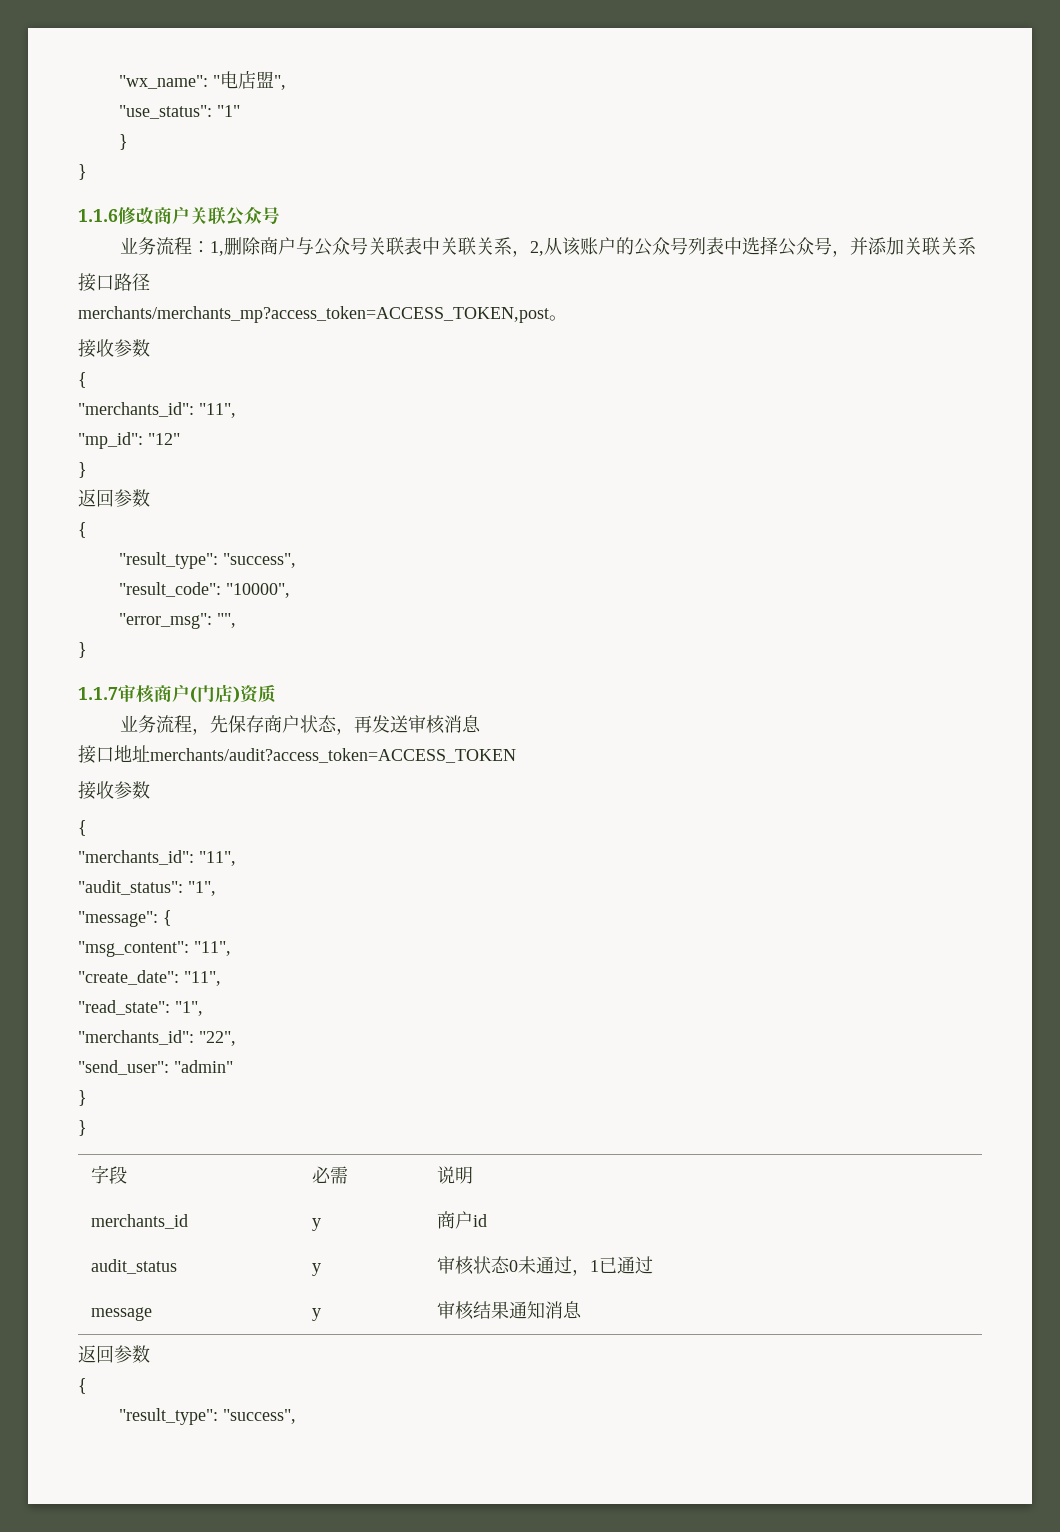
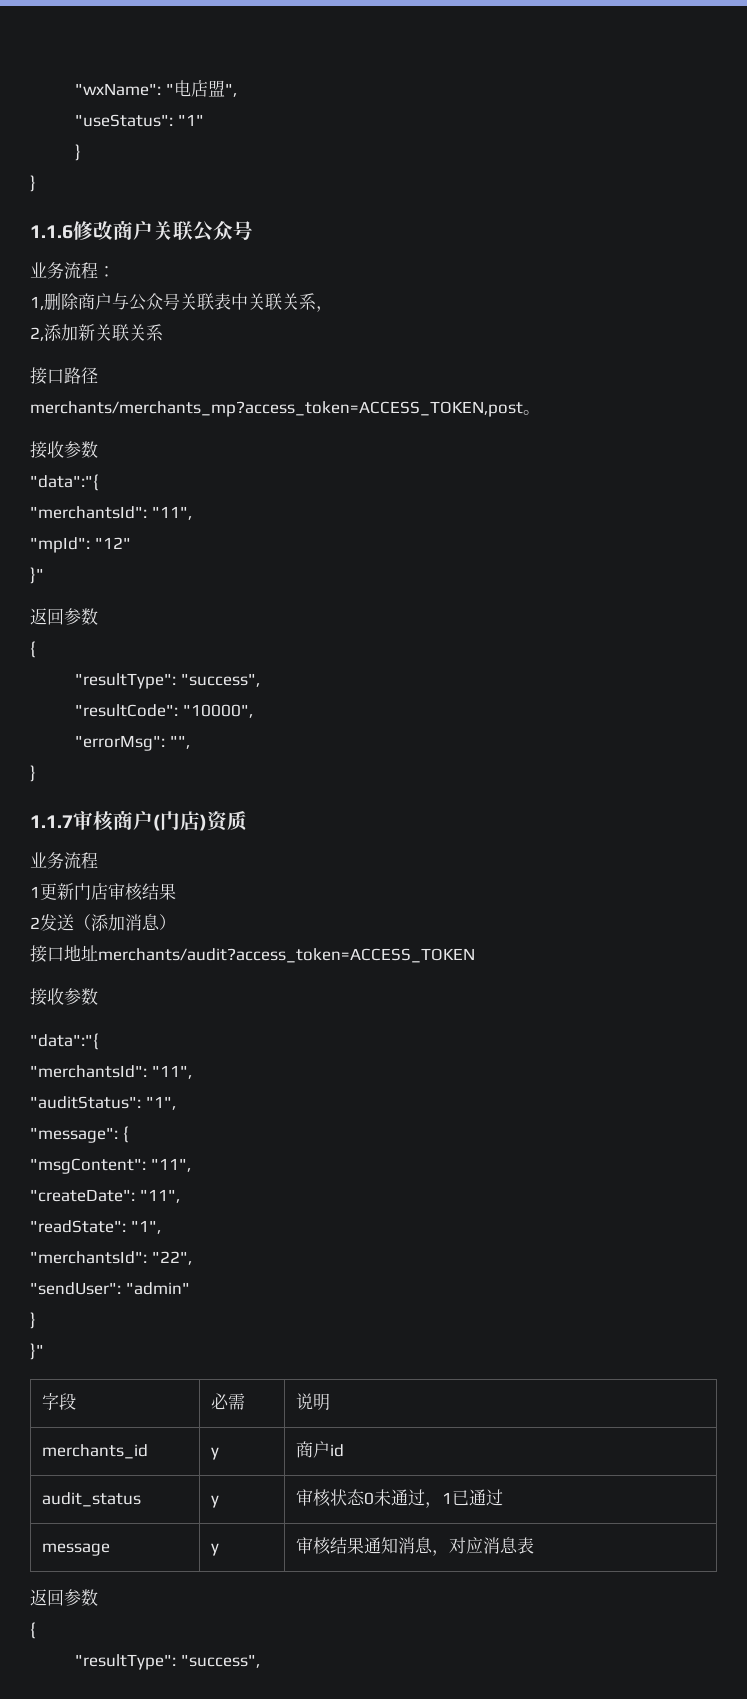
- "wx_name": "电店盟",
+ "wxName": "电店盟",
- "use_status": "1"
+ "useStatus": "1"
- 业务流程：1,删除商户与公众号关联表中关联关系，2,从该账户的公众号列表中选择公众号，并添加关联关系
+ 业务流程：
+ 1,删除商户与公众号关联表中关联关系，
+ 2,添加新关联关系
  merchants/merchants_mp?access_token=ACCESS_TOKEN,post。
  接收参数
- {
- "merchants_id": "11",
- "mp_id": "12"
- }
+ "data":"{
+ "merchantsId": "11",
+ "mpId": "12"
+ }"
  返回参数
  {
- "result_type": "success",
+ "resultType": "success",
- "result_code": "10000",
+ "resultCode": "10000",
- "error_msg": "",
+ "errorMsg": "",
  1.1.7审核商户(门店)资质
- 业务流程，先保存商户状态，再发送审核消息
+ 业务流程
+ 1更新门店审核结果
+ 2发送（添加消息）
  接口地址merchants/audit?access_token=ACCESS_TOKEN
  接收参数
- {
- "merchants_id": "11",
- "audit_status": "1",
+ "data":"{
+ "merchantsId": "11",
+ "auditStatus": "1",
- "msg_content": "11",
- "create_date": "11",
- "read_state": "1",
- "merchants_id": "22",
+ "msgContent": "11",
+ "createDate": "11",
+ "readState": "1",
+ "merchantsId": "22",
- "send_user": "admin"
+ "sendUser": "admin"
  }
- }
+ }"
- message | y | 审核结果通知消息
+ message | y | 审核结果通知消息，对应消息表
  返回参数
  {
- "result_type": "success",
+ "resultType": "success",

